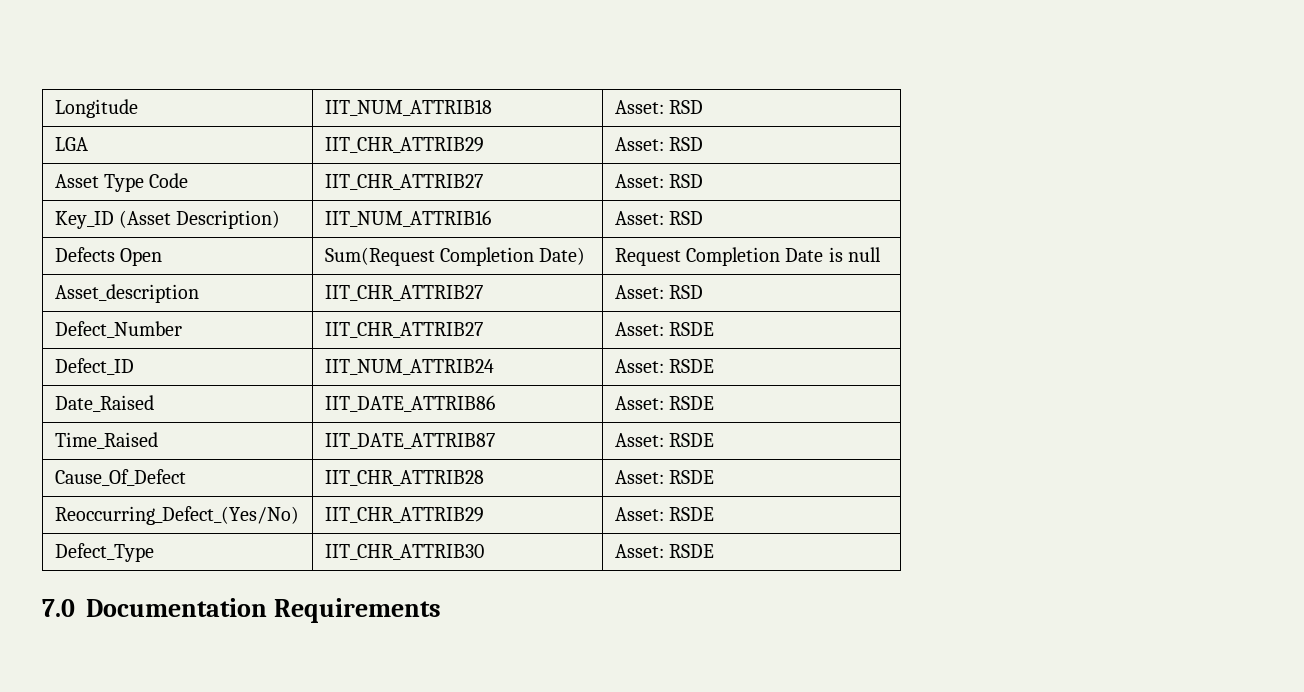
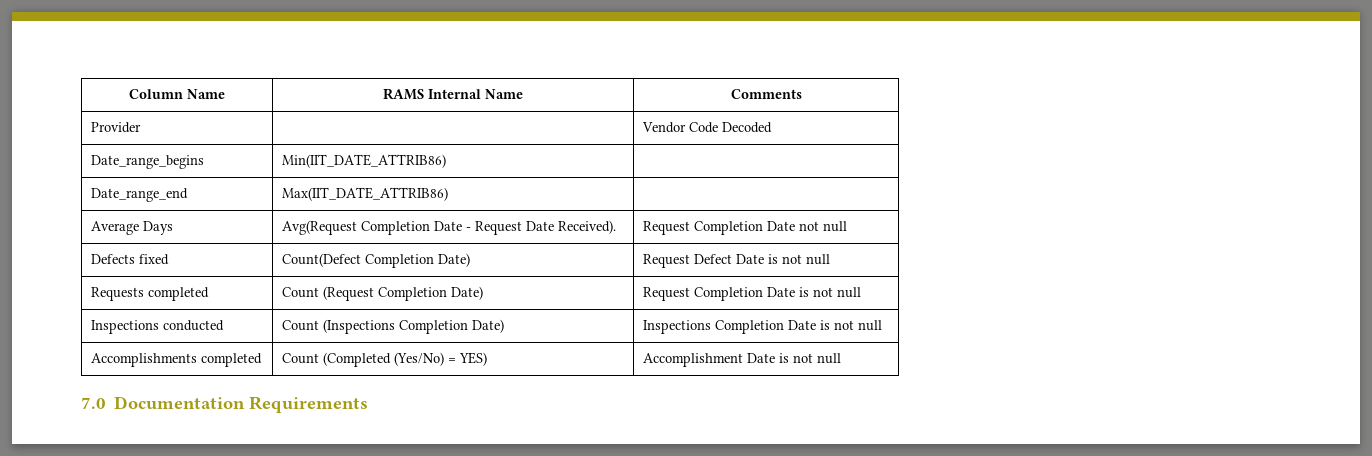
- Longitude | IIT_NUM_ATTRIB18 | Asset: RSD
- LGA | IIT_CHR_ATTRIB29 | Asset: RSD
- Asset Type Code | IIT_CHR_ATTRIB27 | Asset: RSD
- Key_ID (Asset Description) | IIT_NUM_ATTRIB16 | Asset: RSD
- Defects Open | Sum(Request Completion Date) | Request Completion Date is null
- Asset_description | IIT_CHR_ATTRIB27 | Asset: RSD
- Defect_Number | IIT_CHR_ATTRIB27 | Asset: RSDE
- Defect_ID | IIT_NUM_ATTRIB24 | Asset: RSDE
- Date_Raised | IIT_DATE_ATTRIB86 | Asset: RSDE
- Time_Raised | IIT_DATE_ATTRIB87 | Asset: RSDE
- Cause_Of_Defect | IIT_CHR_ATTRIB28 | Asset: RSDE
- Reoccurring_Defect_(Yes/No) | IIT_CHR_ATTRIB29 | Asset: RSDE
- Defect_Type | IIT_CHR_ATTRIB30 | Asset: RSDE
+ Column Name | RAMS Internal Name | Comments
+ Provider | | Vendor Code Decoded
+ Date_range_begins | Min(IIT_DATE_ATTRIB86) |
+ Date_range_end | Max(IIT_DATE_ATTRIB86) |
+ Average Days | Avg(Request Completion Date - Request Date Received). | Request Completion Date not null
+ Defects fixed | Count(Defect Completion Date) | Request Defect Date is not null
+ Requests completed | Count (Request Completion Date) | Request Completion Date is not null
+ Inspections conducted | Count (Inspections Completion Date) | Inspections Completion Date is not null
+ Accomplishments completed | Count (Completed (Yes/No) = YES) | Accomplishment Date is not null

